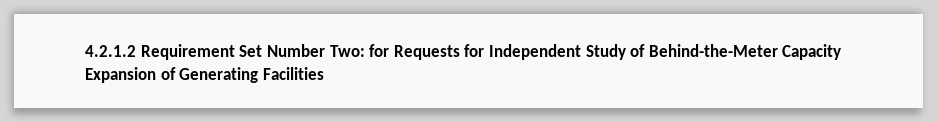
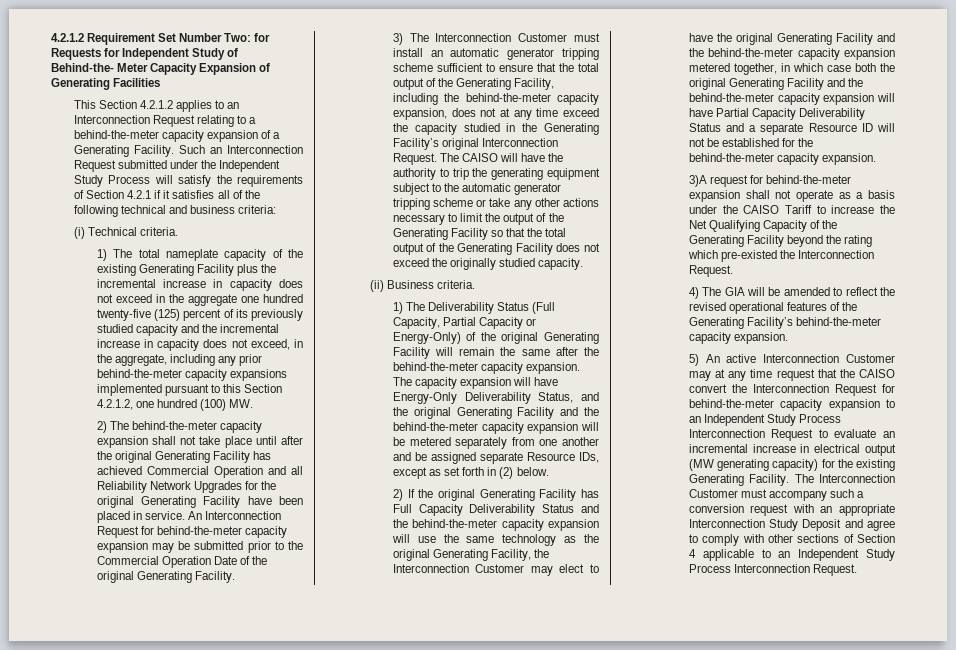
- 4.2.1.2 Requirement Set Number Two: for Requests for Independent Study of Behind-the-Meter Capacity Expansion of Generating Facilities
+ 4.2.1.2 Requirement Set Number Two: for Requests for Independent Study of Behind-the- Meter Capacity Expansion of Generating Facilities
+ This Section 4.2.1.2 applies to an Interconnection Request relating to a behind-the-meter capacity expansion of a Generating Facility. Such an Interconnection Request submitted under the Independent Study Process will satisfy the requirements of Section 4.2.1 if it satisfies all of the following technical and business criteria:
+ (i) Technical criteria.
+ 1) The total nameplate capacity of the existing Generating Facility plus the incremental increase in capacity does not exceed in the aggregate one hundred twenty-five (125) percent of its previously studied capacity and the incremental increase in capacity does not exceed, in the aggregate, including any prior behind-the-meter capacity expansions implemented pursuant to this Section 4.2.1.2, one hundred (100) MW.
+ 2) The behind-the-meter capacity expansion shall not take place until after the original Generating Facility has achieved Commercial Operation and all Reliability Network Upgrades for the original Generating Facility have been placed in service. An Interconnection Request for behind-the-meter capacity expansion may be submitted prior to the Commercial Operation Date of the original Generating Facility.
+ 3) The Interconnection Customer must install an automatic generator tripping scheme sufficient to ensure that the total output of the Generating Facility, including the behind-the-meter capacity expansion, does not at any time exceed the capacity studied in the Generating Facility’s original Interconnection Request. The CAISO will have the authority to trip the generating equipment subject to the automatic generator tripping scheme or take any other actions necessary to limit the output of the Generating Facility so that the total output of the Generating Facility does not exceed the originally studied capacity.
+ (ii) Business criteria.
+ 1) The Deliverability Status (Full Capacity, Partial Capacity or Energy-Only) of the original Generating Facility will remain the same after the behind-the-meter capacity expansion. The capacity expansion will have Energy-Only Deliverability Status, and the original Generating Facility and the behind-the-meter capacity expansion will be metered separately from one another and be assigned separate Resource IDs, except as set forth in (2) below.
+ 2) If the original Generating Facility has Full Capacity Deliverability Status and the behind-the-meter capacity expansion will use the same technology as the original Generating Facility, the Interconnection Customer may elect to have the original Generating Facility and the behind-the-meter capacity expansion metered together, in which case both the original Generating Facility and the behind-the-meter capacity expansion will have Partial Capacity Deliverability Status and a separate Resource ID will not be established for the behind-the-meter capacity expansion.
+ 3)A request for behind-the-meter expansion shall not operate as a basis under the CAISO Tariff to increase the Net Qualifying Capacity of the Generating Facility beyond the rating which pre-existed the Interconnection Request.
+ 4) The GIA will be amended to reflect the revised operational features of the Generating Facility’s behind-the-meter capacity expansion.
+ 5) An active Interconnection Customer may at any time request that the CAISO convert the Interconnection Request for behind-the-meter capacity expansion to an Independent Study Process Interconnection Request to evaluate an incremental increase in electrical output (MW generating capacity) for the existing Generating Facility. The Interconnection Customer must accompany such a conversion request with an appropriate Interconnection Study Deposit and agree to comply with other sections of Section 4 applicable to an Independent Study Process Interconnection Request.

